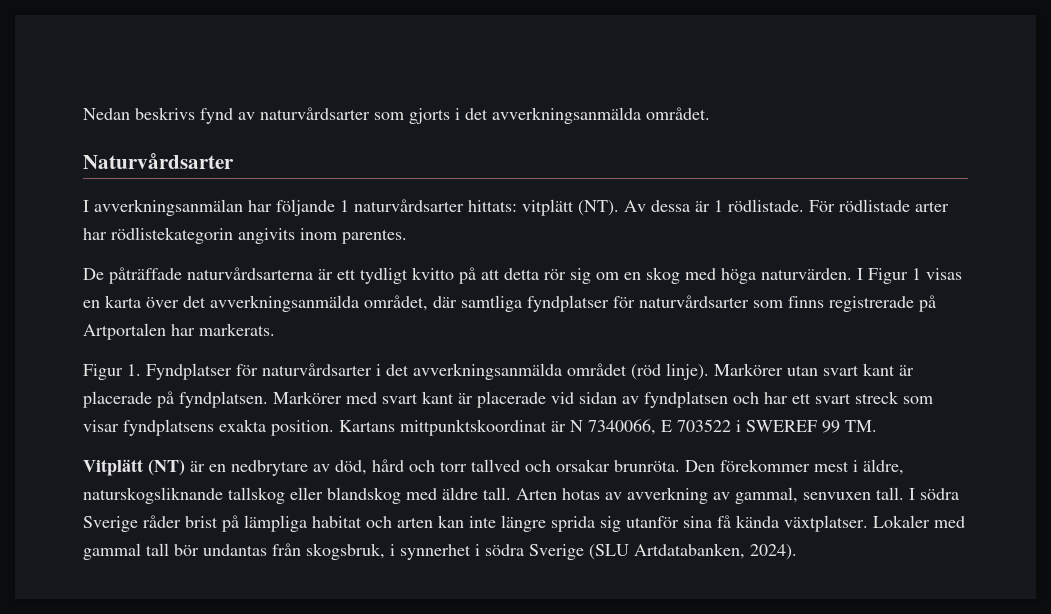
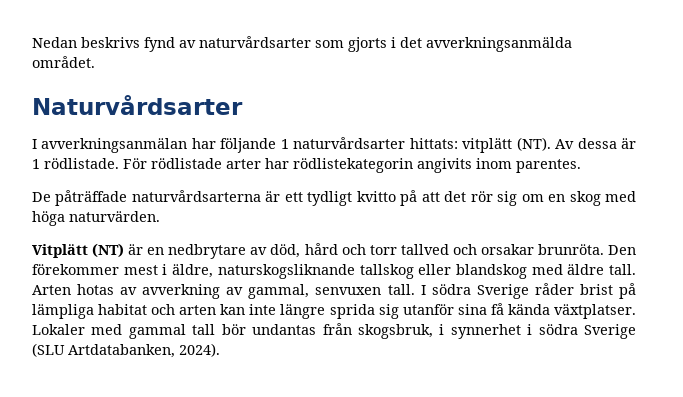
- De påträffade naturvårdsarterna är ett tydligt kvitto på att detta rör sig om en skog med höga naturvärden. I Figur 1 visas en karta över det avverkningsanmälda området, där samtliga fyndplatser för naturvårdsarter som finns registrerade på Artportalen har markerats.
- Figur 1. Fyndplatser för naturvårdsarter i det avverkningsanmälda området (röd linje). Markörer utan svart kant är placerade på fyndplatsen. Markörer med svart kant är placerade vid sidan av fyndplatsen och har ett svart streck som visar fyndplatsens exakta position. Kartans mittpunktskoordinat är N 7340066, E 703522 i SWEREF 99 TM.
+ De påträffade naturvårdsarterna är ett tydligt kvitto på att det rör sig om en skog med höga naturvärden.

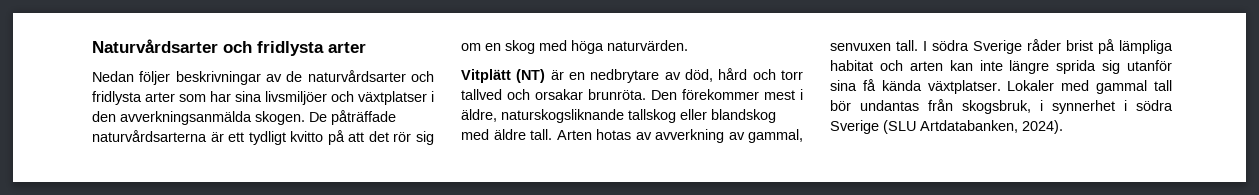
- Nedan beskrivs fynd av naturvårdsarter som gjorts i det avverkningsanmälda området.
- Naturvårdsarter
- I avverkningsanmälan har följande 1 naturvårdsarter hittats: vitplätt (NT). Av dessa är 1 rödlistade. För rödlistade arter har rödlistekategorin angivits inom parentes.
- De påträffade naturvårdsarterna är ett tydligt kvitto på att det rör sig om en skog med höga naturvärden.
+ Naturvårdsarter och fridlysta arter
+ Nedan följer beskrivningar av de naturvårdsarter och fridlysta arter som har sina livsmiljöer och växtplatser i den avverkningsanmälda skogen. De påträffade naturvårdsarterna är ett tydligt kvitto på att det rör sig om en skog med höga naturvärden.

